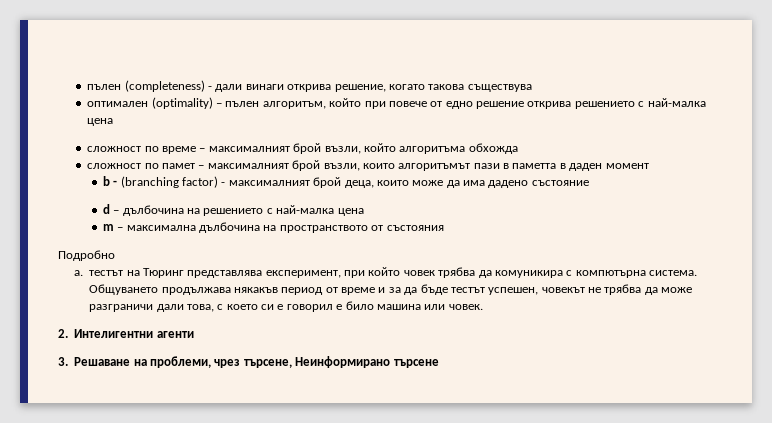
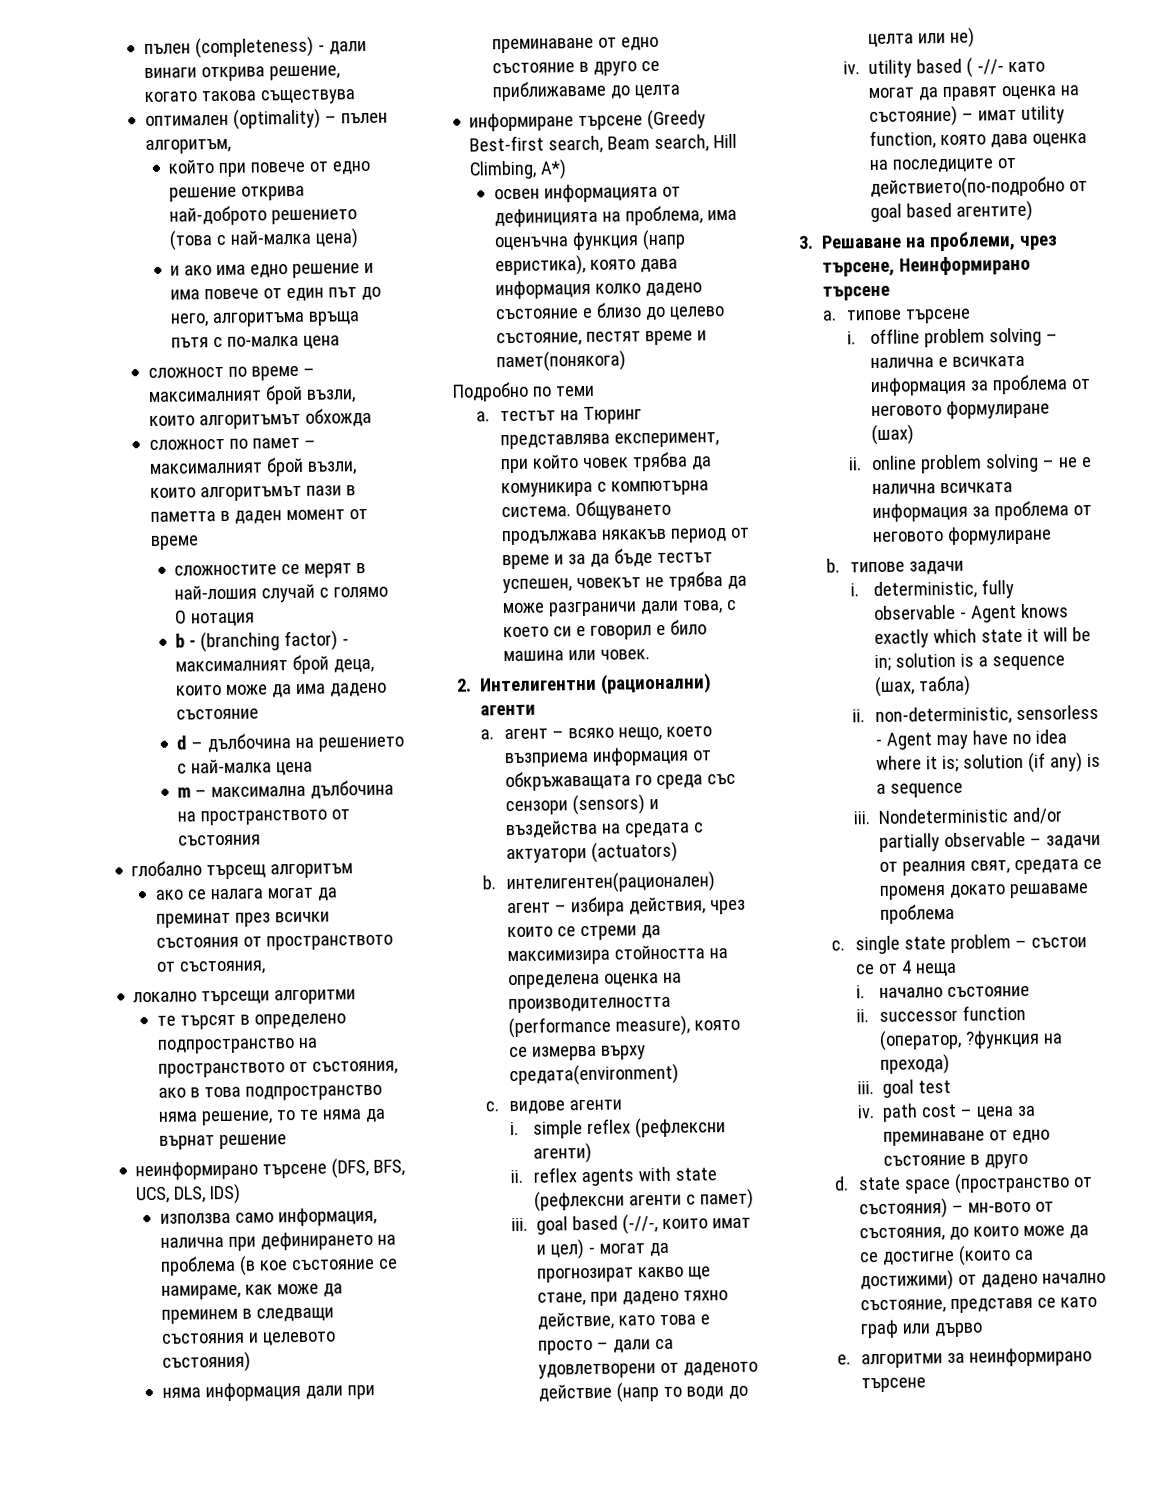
- оптимален (optimality) – пълен алгоритъм, който при повече от едно решение открива решението с най-малка цена
+ оптимален (optimality) – пълен алгоритъм,
+ който при повече от едно решение открива най-доброто решението (това с най-малка цена)
+ и ако има едно решение и има повече от един път до него, алгоритъма връща пътя с по-малка цена
- сложност по време – максималният брой възли, който алгоритъма обхожда
+ сложност по време – максималният брой възли, които алгоритъмът обхожда
- сложност по памет – максималният брой възли, които алгоритъмът пази в паметта в даден момент
+ сложност по памет – максималният брой възли, които алгоритъмът пази в паметта в даден момент от време
+ сложностите се мерят в най-лошия случай с голямо О нотация
+ глобално търсещ алгоритъм
+ ако се налага могат да преминат през всички състояния от пространството от състояния,
+ локално търсещи алгоритми
+ те търсят в определено подпространство на пространството от състояния, ако в това подпространство няма решение, то те няма да върнат решение
+ неинформирано търсене (DFS, BFS, UCS, DLS, IDS)
+ използва само информация, налична при дефинирането на проблема (в кое състояние се намираме, как може да преминем в следващи състояния и целевото състояния)
+ няма информация дали при преминаване от едно състояние в друго се приближаваме до целта
+ информиране търсене (Greedy Best-first search, Beam search, Hill Climbing, A*)
+ освен информацията от дефиницията на проблема, има оценъчна функция (напр евристика), която дава информация колко дадено състояние е близо до целево състояние, пестят време и памет(понякога)
- Подробно
+ Подробно по теми
- 2. Интелигентни агенти
+ 2. Интелигентни (рационални) агенти
+ a. агент – всяко нещо, което възприема информация от обкръжаващата го среда със сензори (sensors) и въздейства на средата с актуатори (actuators)
+ b. интелигентен(рационален) агент – избира действия, чрез които се стреми да максимизира стойността на определена оценка на производителността (performance measure), която се измерва върху средата(environment)
+ c. видове агенти
+ i. simple reflex (рефлексни агенти)
+ ii. reflex agents with state (рефлексни агенти с памет)
+ iii. goal based (-//-, които имат и цел) - могат да прогнозират какво ще стане, при дадено тяхно действие, като това е просто – дали са удовлетворени от даденото действие (напр то води до целта или не)
+ iv. utility based ( -//- като могат да правят оценка на състояние) – имат utility function, която дава оценка на последиците от действието(по-подробно от goal based агентите)
+ a. типове търсене
+ i. offline problem solving – налична е всичката информация за проблема от неговото формулиране (шах)
+ ii. online problem solving – не е налична всичката информация за проблема от неговото формулиране
+ b. типове задачи
+ i. deterministic, fully observable - Agent knows exactly which state it will be in; solution is a sequence (шах, табла)
+ ii. non-deterministic, sensorless - Agent may have no idea where it is; solution (if any) is a sequence
+ iii. Nondeterministic and/or partially observable – задачи от реалния свят, средата се променя докато решаваме проблема
+ c. single state problem – състои се от 4 неща
+ i. начално състояние
+ ii. successor function (оператор, ?функция на прехода)
+ iii. goal test
+ iv. path cost – цена за преминаване от едно състояние в друго
+ d. state space (пространство от състояния) – мн-вото от състояния, до които може да се достигне (които са достижими) от дадено начално състояние, представя се като граф или дърво
+ e. алгоритми за неинформирано търсене

